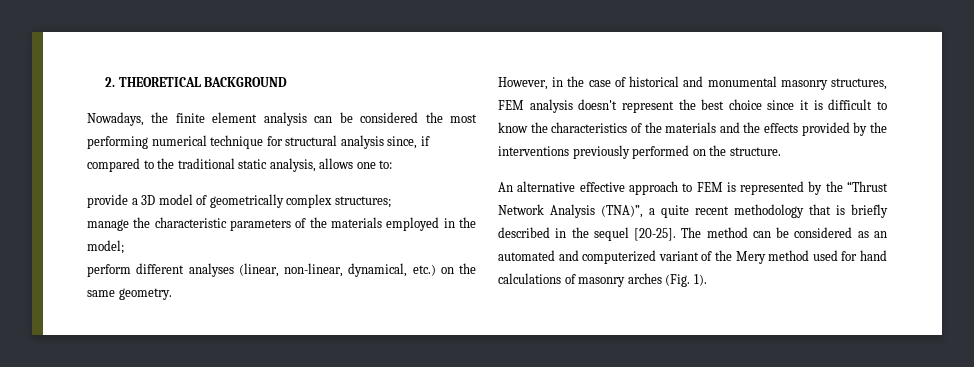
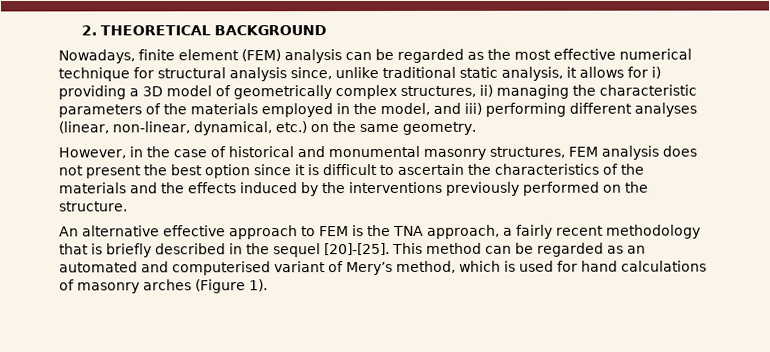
- Nowadays, the finite element analysis can be considered the most performing numerical technique for structural analysis since, if compared to the traditional static analysis, allows one to:
- provide a 3D model of geometrically complex structures;
- manage the characteristic parameters of the materials employed in the model;
- perform different analyses (linear, non-linear, dynamical, etc.) on the same geometry.
+ Nowadays, finite element (FEM) analysis can be regarded as the most effective numerical technique for structural analysis since, unlike traditional static analysis, it allows for i) providing a 3D model of geometrically complex structures, ii) managing the characteristic parameters of the materials employed in the model, and iii) performing different analyses (linear, non-linear, dynamical, etc.) on the same geometry.
- However, in the case of historical and monumental masonry structures, FEM analysis doesn't represent the best choice since it is difficult to know the characteristics of the materials and the effects provided by the interventions previously performed on the structure.
+ However, in the case of historical and monumental masonry structures, FEM analysis does not present the best option since it is difficult to ascertain the characteristics of the materials and the effects induced by the interventions previously performed on the structure.
- An alternative effective approach to FEM is represented by the “Thrust Network Analysis (TNA)”, a quite recent methodology that is briefly described in the sequel [20-25]. The method can be considered as an automated and computerized variant of the Mery method used for hand calculations of masonry arches (Fig. 1).
+ An alternative effective approach to FEM is the TNA approach, a fairly recent methodology that is briefly described in the sequel [20]-[25]. This method can be regarded as an automated and computerised variant of Mery’s method, which is used for hand calculations of masonry arches (Figure 1).

